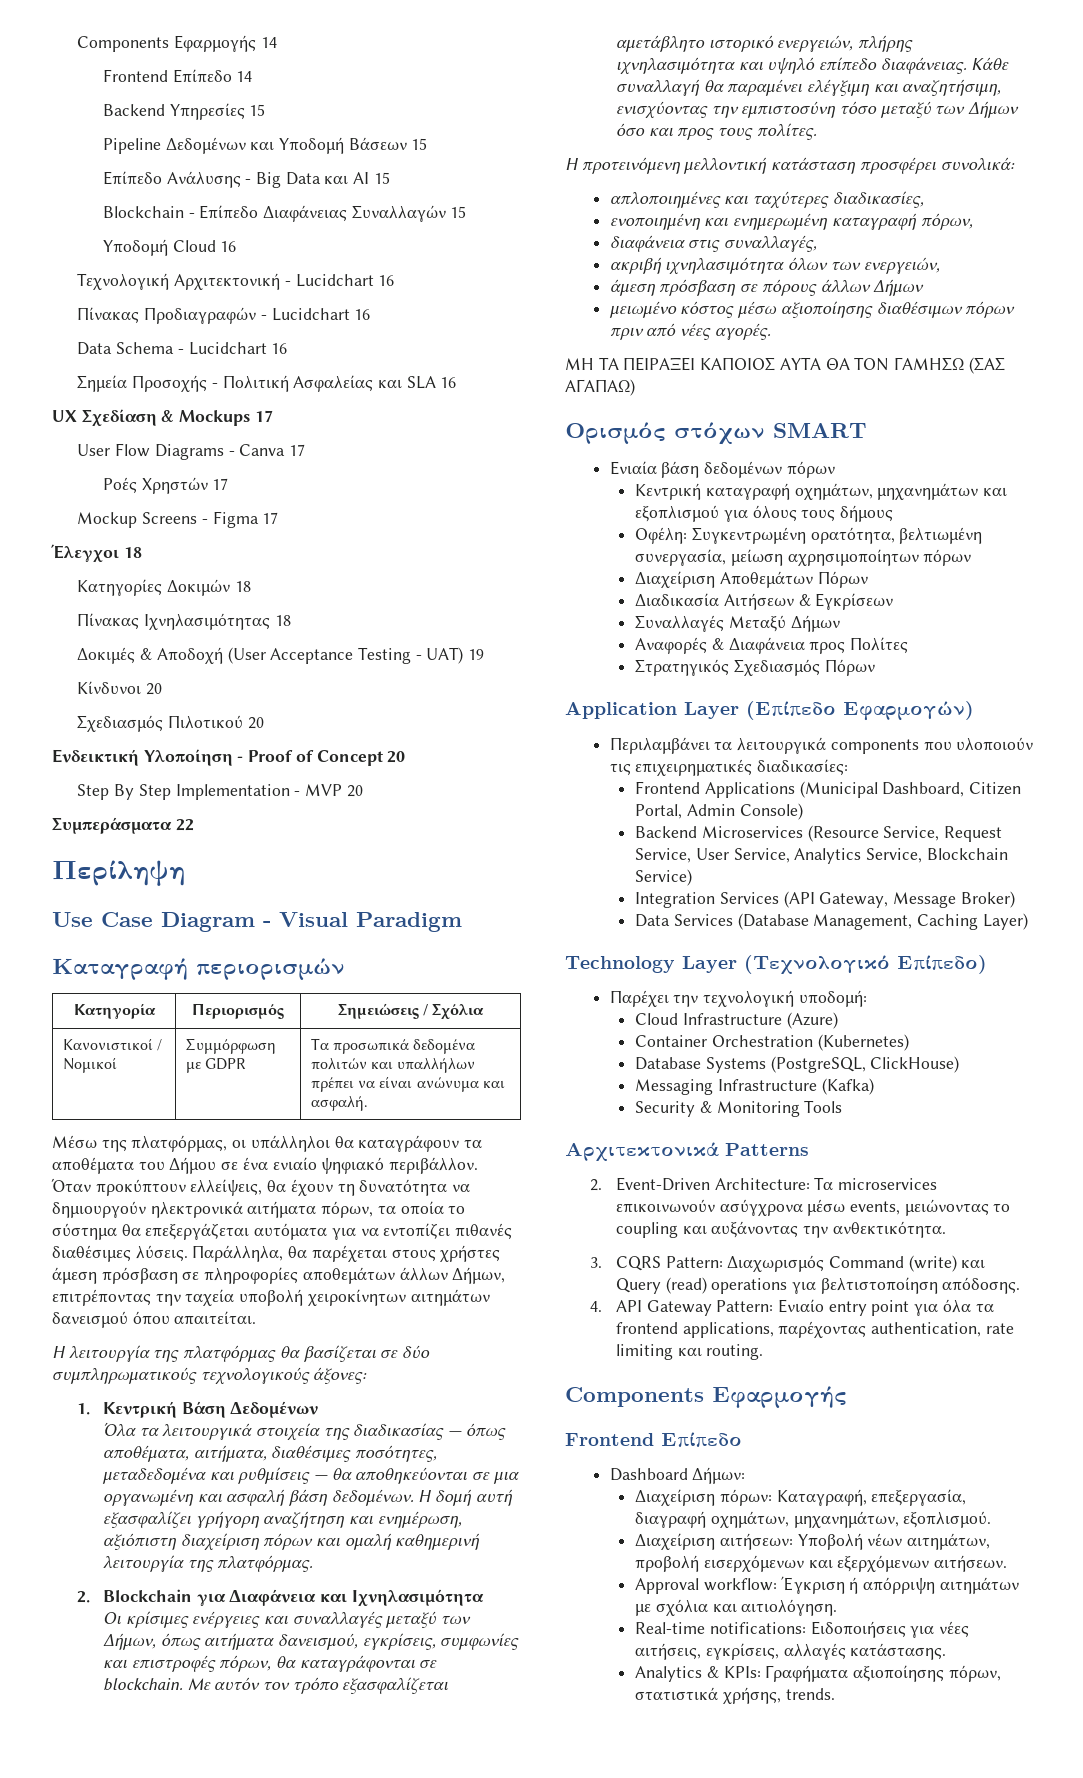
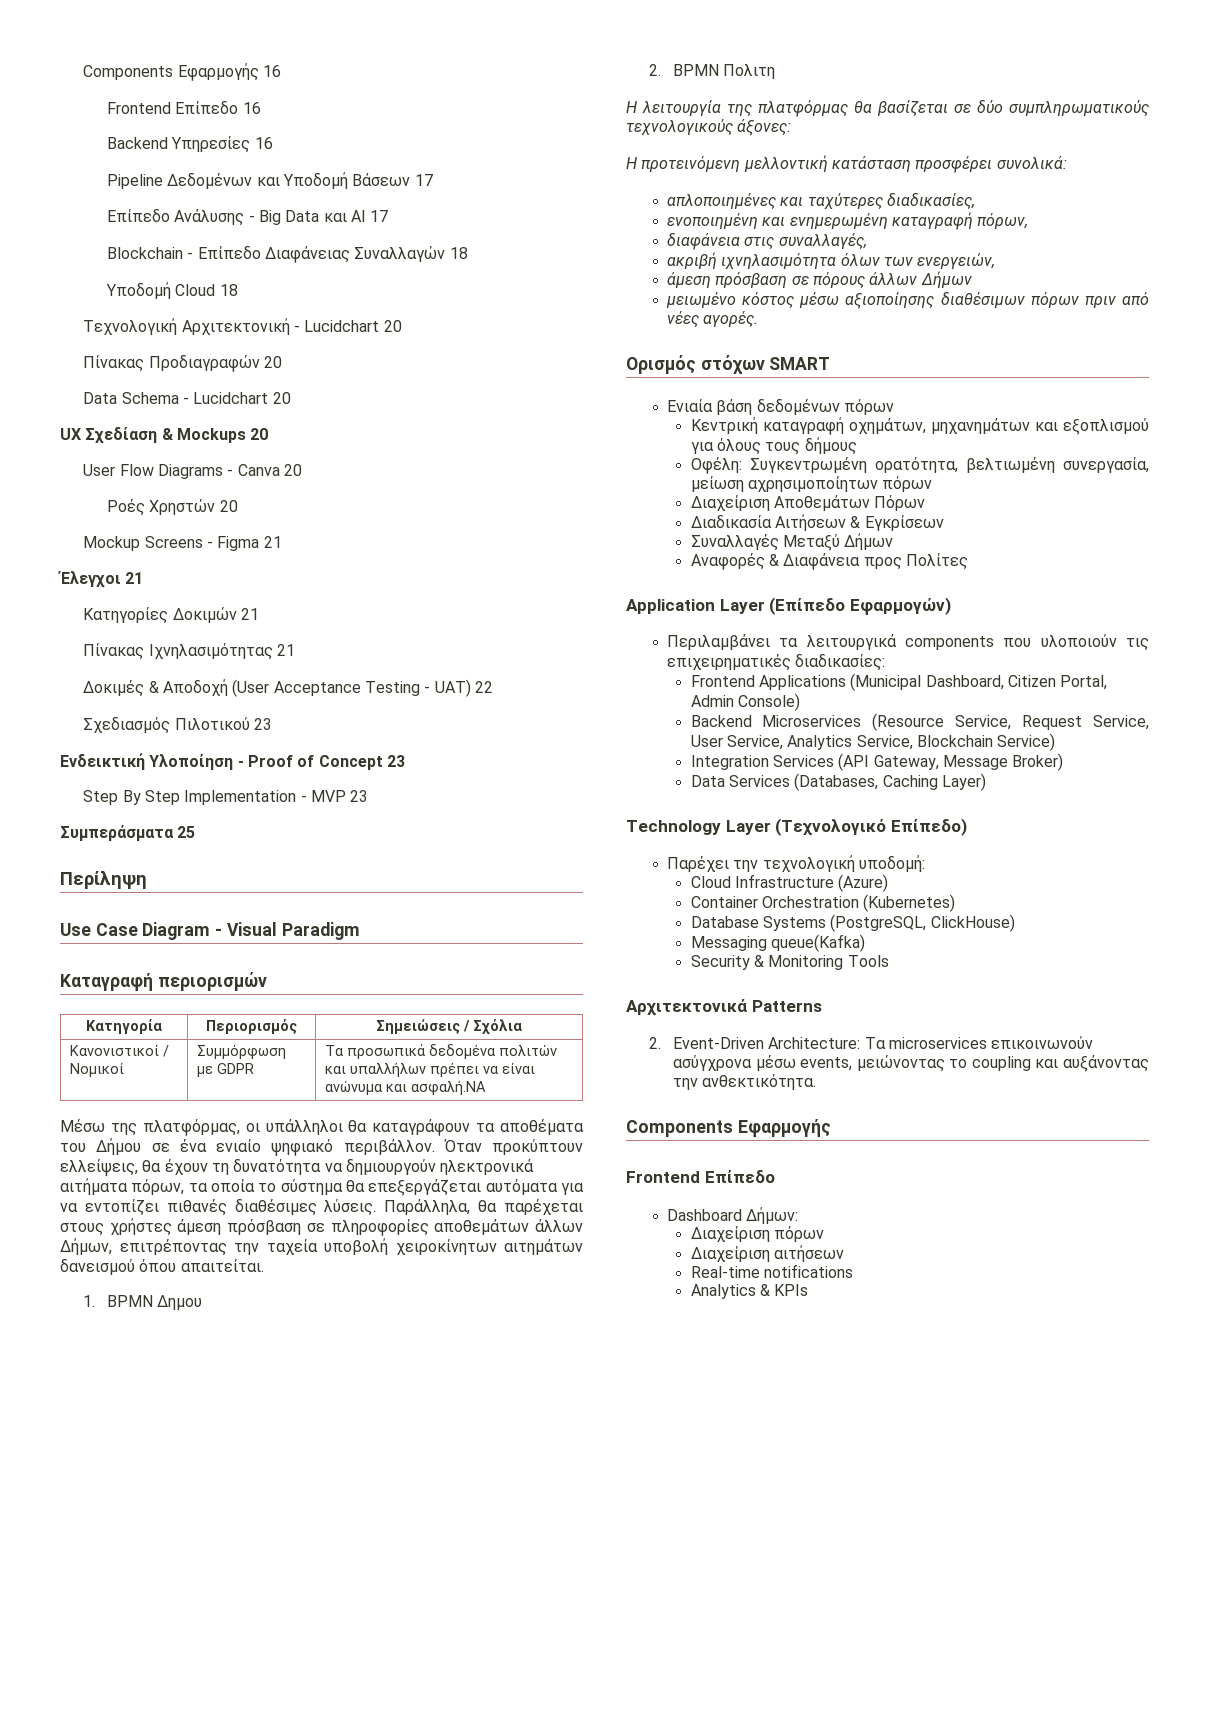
- Components Εφαρμογής 14
- Frontend Επίπεδο 14
+ Components Εφαρμογής 16
+ Frontend Επίπεδο 16
- Backend Υπηρεσίες 15
+ Backend Υπηρεσίες 16
- Pipeline Δεδομένων και Υποδομή Βάσεων 15
+ Pipeline Δεδομένων και Υποδομή Βάσεων 17
- Επίπεδο Ανάλυσης - Big Data και AI 15
+ Επίπεδο Ανάλυσης - Big Data και AI 17
- Blockchain - Επίπεδο Διαφάνειας Συναλλαγών 15
+ Blockchain - Επίπεδο Διαφάνειας Συναλλαγών 18
- Υποδομή Cloud 16
+ Υποδομή Cloud 18
- Τεχνολογική Αρχιτεκτονική - Lucidchart 16
+ Τεχνολογική Αρχιτεκτονική - Lucidchart 20
- Πίνακας Προδιαγραφών - Lucidchart 16
+ Πίνακας Προδιαγραφών 20
- Data Schema - Lucidchart 16
- Σημεία Προσοχής - Πολιτική Ασφαλείας και SLA 16
+ Data Schema - Lucidchart 20
- UX Σχεδίαση & Mockups 17
+ UX Σχεδίαση & Mockups 20
- User Flow Diagrams - Canva 17
+ User Flow Diagrams - Canva 20
- Ροές Χρηστών 17
+ Ροές Χρηστών 20
- Mockup Screens - Figma 17
+ Mockup Screens - Figma 21
- Έλεγχοι 18
+ Έλεγχοι 21
- Κατηγορίες Δοκιμών 18
+ Κατηγορίες Δοκιμών 21
- Πίνακας Ιχνηλασιμότητας 18
+ Πίνακας Ιχνηλασιμότητας 21
- Δοκιμές & Αποδοχή (User Acceptance Testing - UAT) 19
- Κίνδυνοι 20
+ Δοκιμές & Αποδοχή (User Acceptance Testing - UAT) 22
- Σχεδιασμός Πιλοτικού 20
+ Σχεδιασμός Πιλοτικού 23
- Ενδεικτική Υλοποίηση - Proof of Concept 20
+ Ενδεικτική Υλοποίηση - Proof of Concept 23
- Step By Step Implementation - MVP 20
+ Step By Step Implementation - MVP 23
- Συμπεράσματα 22
+ Συμπεράσματα 25
- Κανονιστικοί / Νομικοί | Συμμόρφωση με GDPR | Τα προσωπικά δεδομένα πολιτών και υπαλλήλων πρέπει να είναι ανώνυμα και ασφαλή.
+ Κανονιστικοί / Νομικοί | Συμμόρφωση με GDPR | Τα προσωπικά δεδομένα πολιτών και υπαλλήλων πρέπει να είναι ανώνυμα και ασφαλή.NA
+ 1. BPMN Δημου
+ 2. BPMN Πολιτη
- 1. Κεντρική Βάση Δεδομένων
- Όλα τα λειτουργικά στοιχεία της διαδικασίας — όπως αποθέματα, αιτήματα, διαθέσιμες ποσότητες, μεταδεδομένα και ρυθμίσεις — θα αποθηκεύονται σε μια οργανωμένη και ασφαλή βάση δεδομένων. Η δομή αυτή εξασφαλίζει γρήγορη αναζήτηση και ενημέρωση, αξιόπιστη διαχείριση πόρων και ομαλή καθημερινή λειτουργία της πλατφόρμας.
- 2. Blockchain για Διαφάνεια και Ιχνηλασιμότητα
- Οι κρίσιμες ενέργειες και συναλλαγές μεταξύ των Δήμων, όπως αιτήματα δανεισμού, εγκρίσεις, συμφωνίες και επιστροφές πόρων, θα καταγράφονται σε blockchain. Με αυτόν τον τρόπο εξασφαλίζεται αμετάβλητο ιστορικό ενεργειών, πλήρης ιχνηλασιμότητα και υψηλό επίπεδο διαφάνειας. Κάθε συναλλαγή θα παραμένει ελέγξιμη και αναζητήσιμη, ενισχύοντας την εμπιστοσύνη τόσο μεταξύ των Δήμων όσο και προς τους πολίτες.
- ΜΗ ΤΑ ΠΕΙΡΑΞΕΙ ΚΑΠΟΙΟΣ ΑΥΤΑ ΘΑ ΤΟΝ ΓΑΜΗΣΩ (ΣΑΣ ΑΓΑΠΑΩ)
- Στρατηγικός Σχεδιασμός Πόρων
- Data Services (Database Management, Caching Layer)
+ Data Services (Databases, Caching Layer)
- Messaging Infrastructure (Kafka)
+ Messaging queue(Kafka)
- 3. CQRS Pattern: Διαχωρισμός Command (write) και Query (read) operations για βελτιστοποίηση απόδοσης.
- 4. API Gateway Pattern: Ενιαίο entry point για όλα τα frontend applications, παρέχοντας authentication, rate limiting και routing.
- Διαχείριση πόρων: Καταγραφή, επεξεργασία, διαγραφή οχημάτων, μηχανημάτων, εξοπλισμού.
- Διαχείριση αιτήσεων: Υποβολή νέων αιτημάτων, προβολή εισερχόμενων και εξερχόμενων αιτήσεων.
- Approval workflow: Έγκριση ή απόρριψη αιτημάτων με σχόλια και αιτιολόγηση.
- Real-time notifications: Ειδοποιήσεις για νέες αιτήσεις, εγκρίσεις, αλλαγές κατάστασης.
- Analytics & KPIs: Γραφήματα αξιοποίησης πόρων, στατιστικά χρήσης, trends.
+ Διαχείριση πόρων
+ Διαχείριση αιτήσεων
+ Real-time notifications
+ Analytics & KPIs

